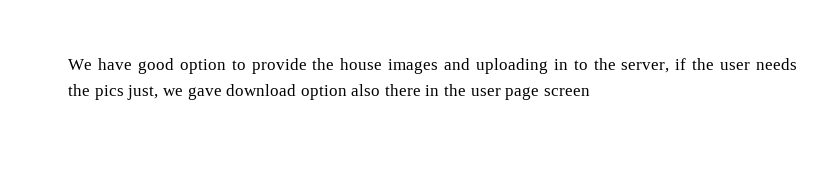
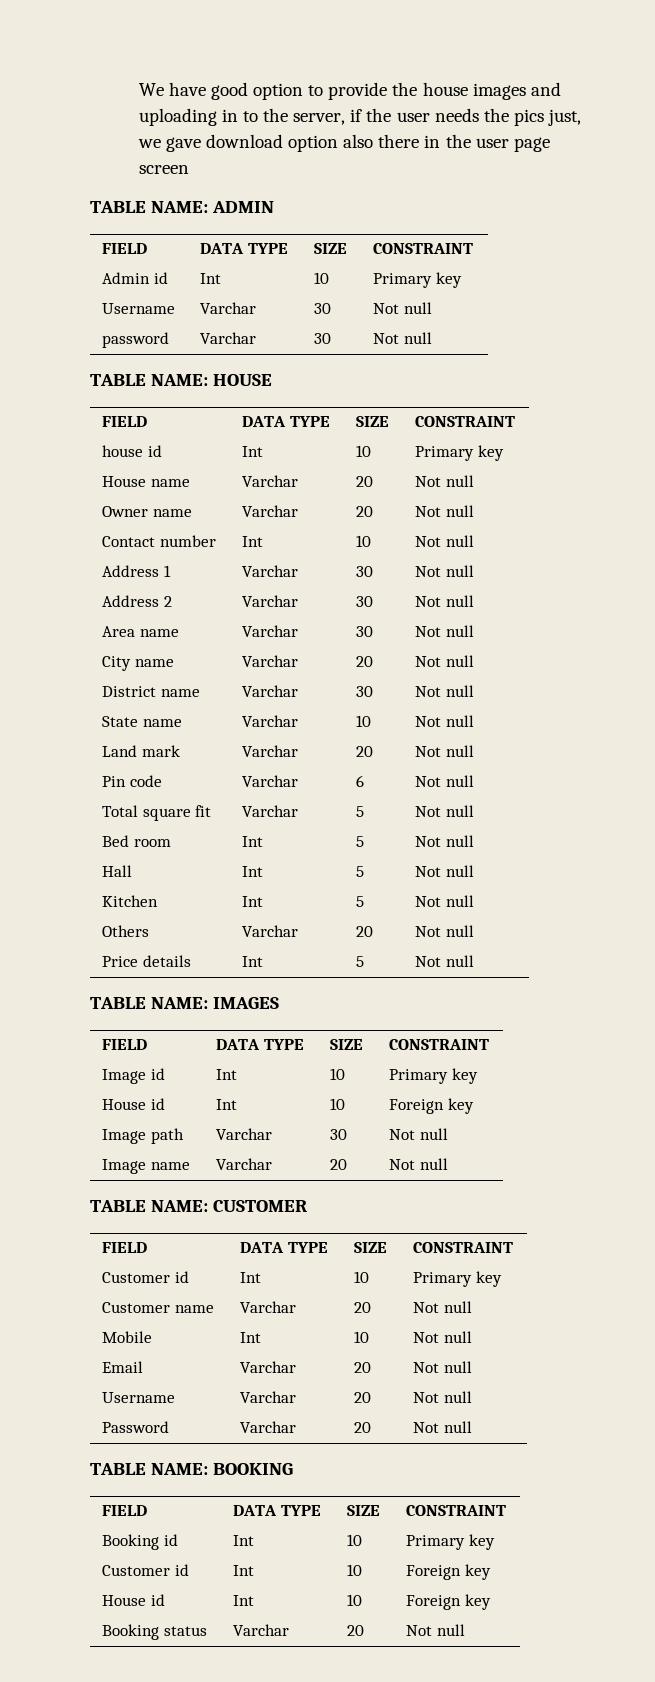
+ TABLE NAME: ADMIN
+ FIELD | DATA TYPE | SIZE | CONSTRAINT
+ Admin id | Int | 10 | Primary key
+ Username | Varchar | 30 | Not null
+ password | Varchar | 30 | Not null
+ TABLE NAME: HOUSE
+ FIELD | DATA TYPE | SIZE | CONSTRAINT
+ house id | Int | 10 | Primary key
+ House name | Varchar | 20 | Not null
+ Owner name | Varchar | 20 | Not null
+ Contact number | Int | 10 | Not null
+ Address 1 | Varchar | 30 | Not null
+ Address 2 | Varchar | 30 | Not null
+ Area name | Varchar | 30 | Not null
+ City name | Varchar | 20 | Not null
+ District name | Varchar | 30 | Not null
+ State name | Varchar | 10 | Not null
+ Land mark | Varchar | 20 | Not null
+ Pin code | Varchar | 6 | Not null
+ Total square fit | Varchar | 5 | Not null
+ Bed room | Int | 5 | Not null
+ Hall | Int | 5 | Not null
+ Kitchen | Int | 5 | Not null
+ Others | Varchar | 20 | Not null
+ Price details | Int | 5 | Not null
+ TABLE NAME: IMAGES
+ FIELD | DATA TYPE | SIZE | CONSTRAINT
+ Image id | Int | 10 | Primary key
+ House id | Int | 10 | Foreign key
+ Image path | Varchar | 30 | Not null
+ Image name | Varchar | 20 | Not null
+ TABLE NAME: CUSTOMER
+ FIELD | DATA TYPE | SIZE | CONSTRAINT
+ Customer id | Int | 10 | Primary key
+ Customer name | Varchar | 20 | Not null
+ Mobile | Int | 10 | Not null
+ Email | Varchar | 20 | Not null
+ Username | Varchar | 20 | Not null
+ Password | Varchar | 20 | Not null
+ TABLE NAME: BOOKING
+ FIELD | DATA TYPE | SIZE | CONSTRAINT
+ Booking id | Int | 10 | Primary key
+ Customer id | Int | 10 | Foreign key
+ House id | Int | 10 | Foreign key
+ Booking status | Varchar | 20 | Not null

